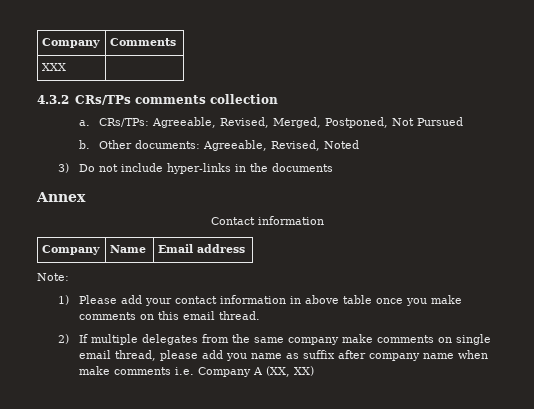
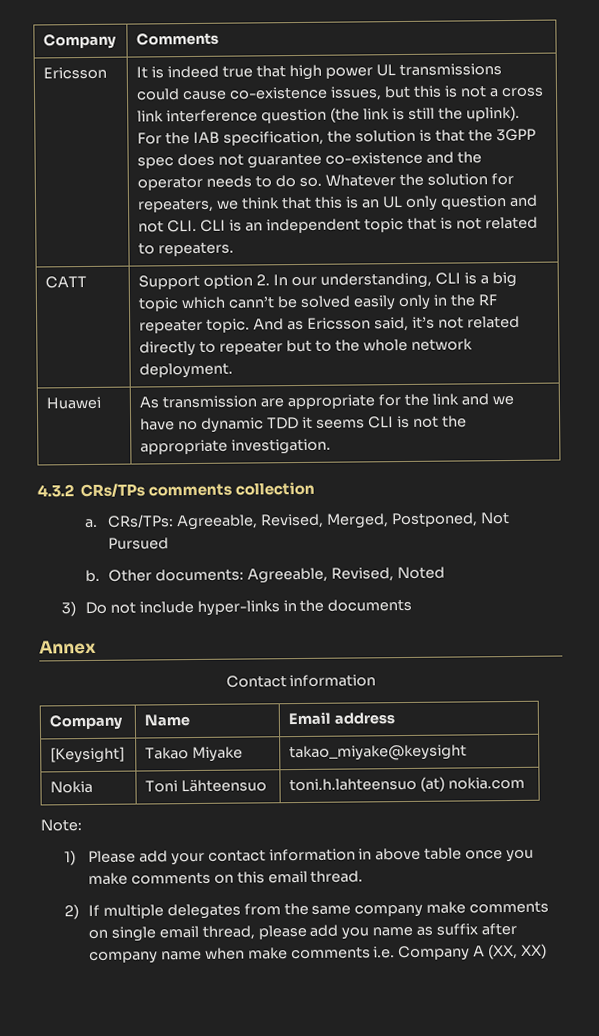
- XXX
+ Ericsson | It is indeed true that high power UL transmissions could cause co-existence issues, but this is not a cross link interference question (the link is still the uplink). For the IAB specification, the solution is that the 3GPP spec does not guarantee co-existence and the operator needs to do so. Whatever the solution for repeaters, we think that this is an UL only question and not CLI. CLI is an independent topic that is not related to repeaters.
+ CATT | Support option 2. In our understanding, CLI is a big topic which cann’t be solved easily only in the RF repeater topic. And as Ericsson said, it’s not related directly to repeater but to the whole network deployment.
+ Huawei | As transmission are appropriate for the link and we have no dynamic TDD it seems CLI is not the appropriate investigation.
+ [Keysight] | Takao Miyake | takao_miyake@keysight
+ Nokia | Toni Lähteensuo | toni.h.lahteensuo (at) nokia.com

